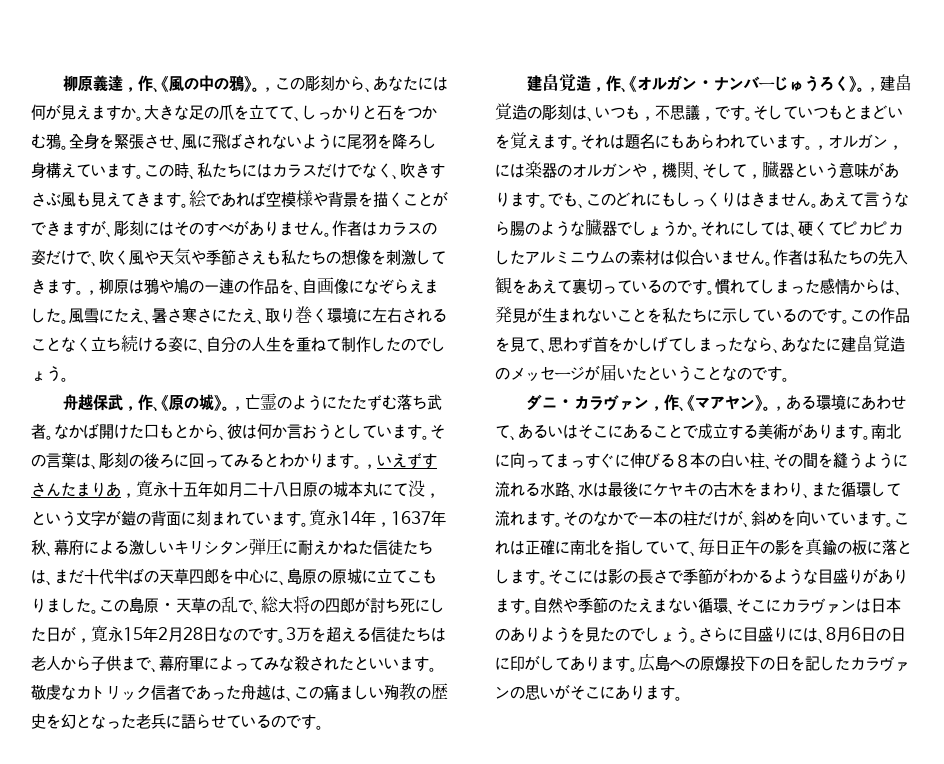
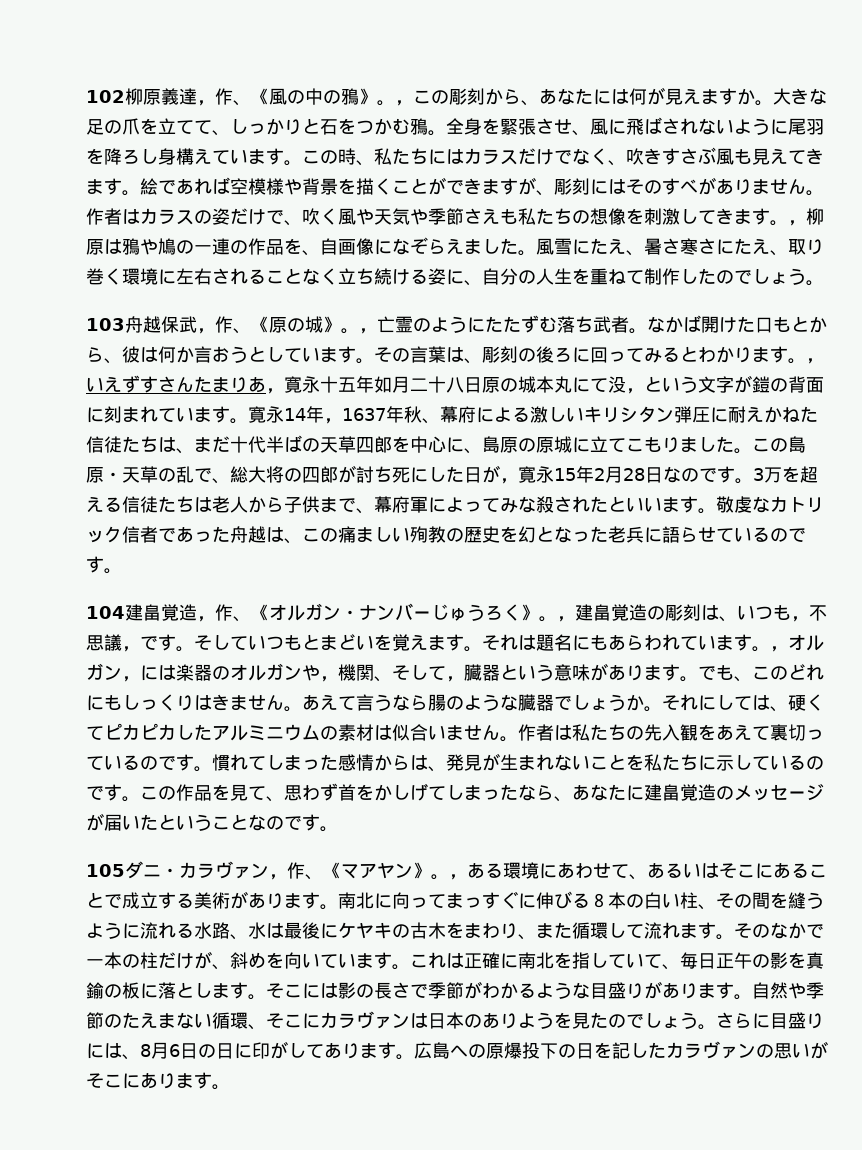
- 柳原義達，作、《風の中の鴉》。
+ 102柳原義達，作、《風の中の鴉》。
- 舟越保武，作、《原の城》。
+ 103舟越保武，作、《原の城》。
- 建畠覚造，作、《オルガン・ナンバーじゅうろく》。
+ 104建畠覚造，作、《オルガン・ナンバーじゅうろく》。
- ダニ・カラヴァン，作、《マアヤン》。
+ 105ダニ・カラヴァン，作、《マアヤン》。

